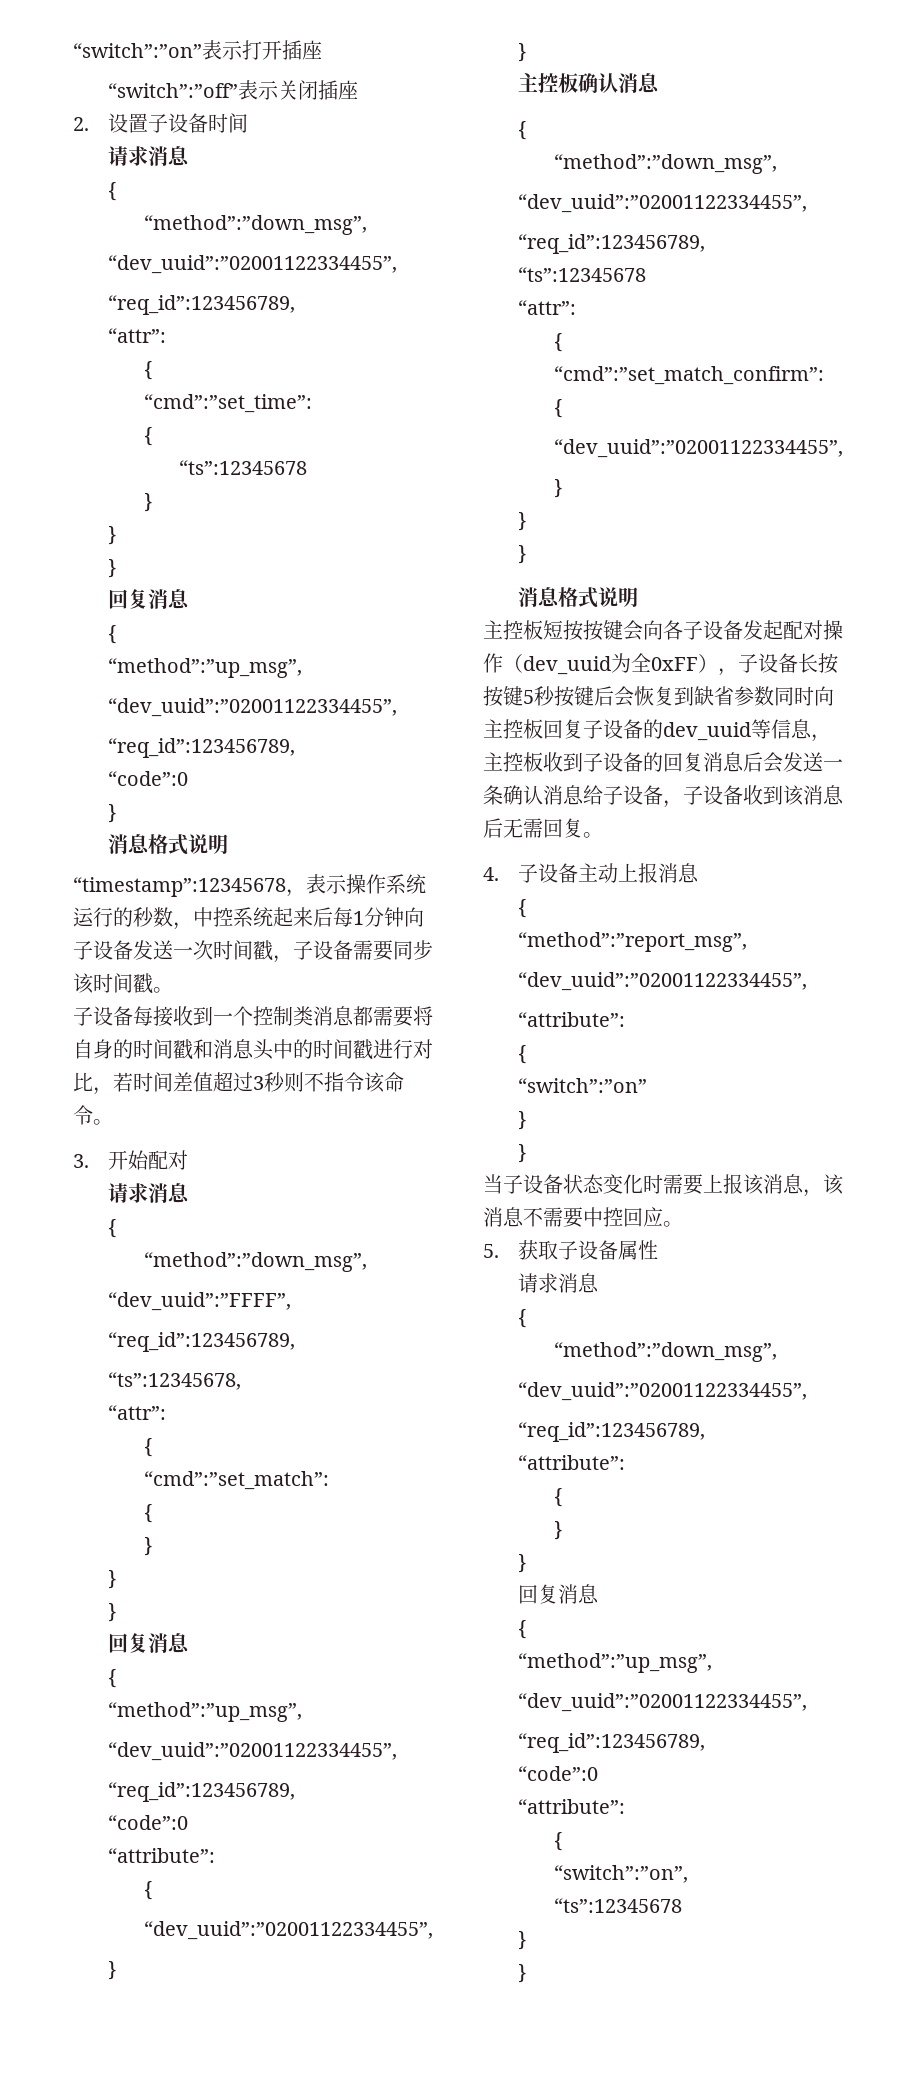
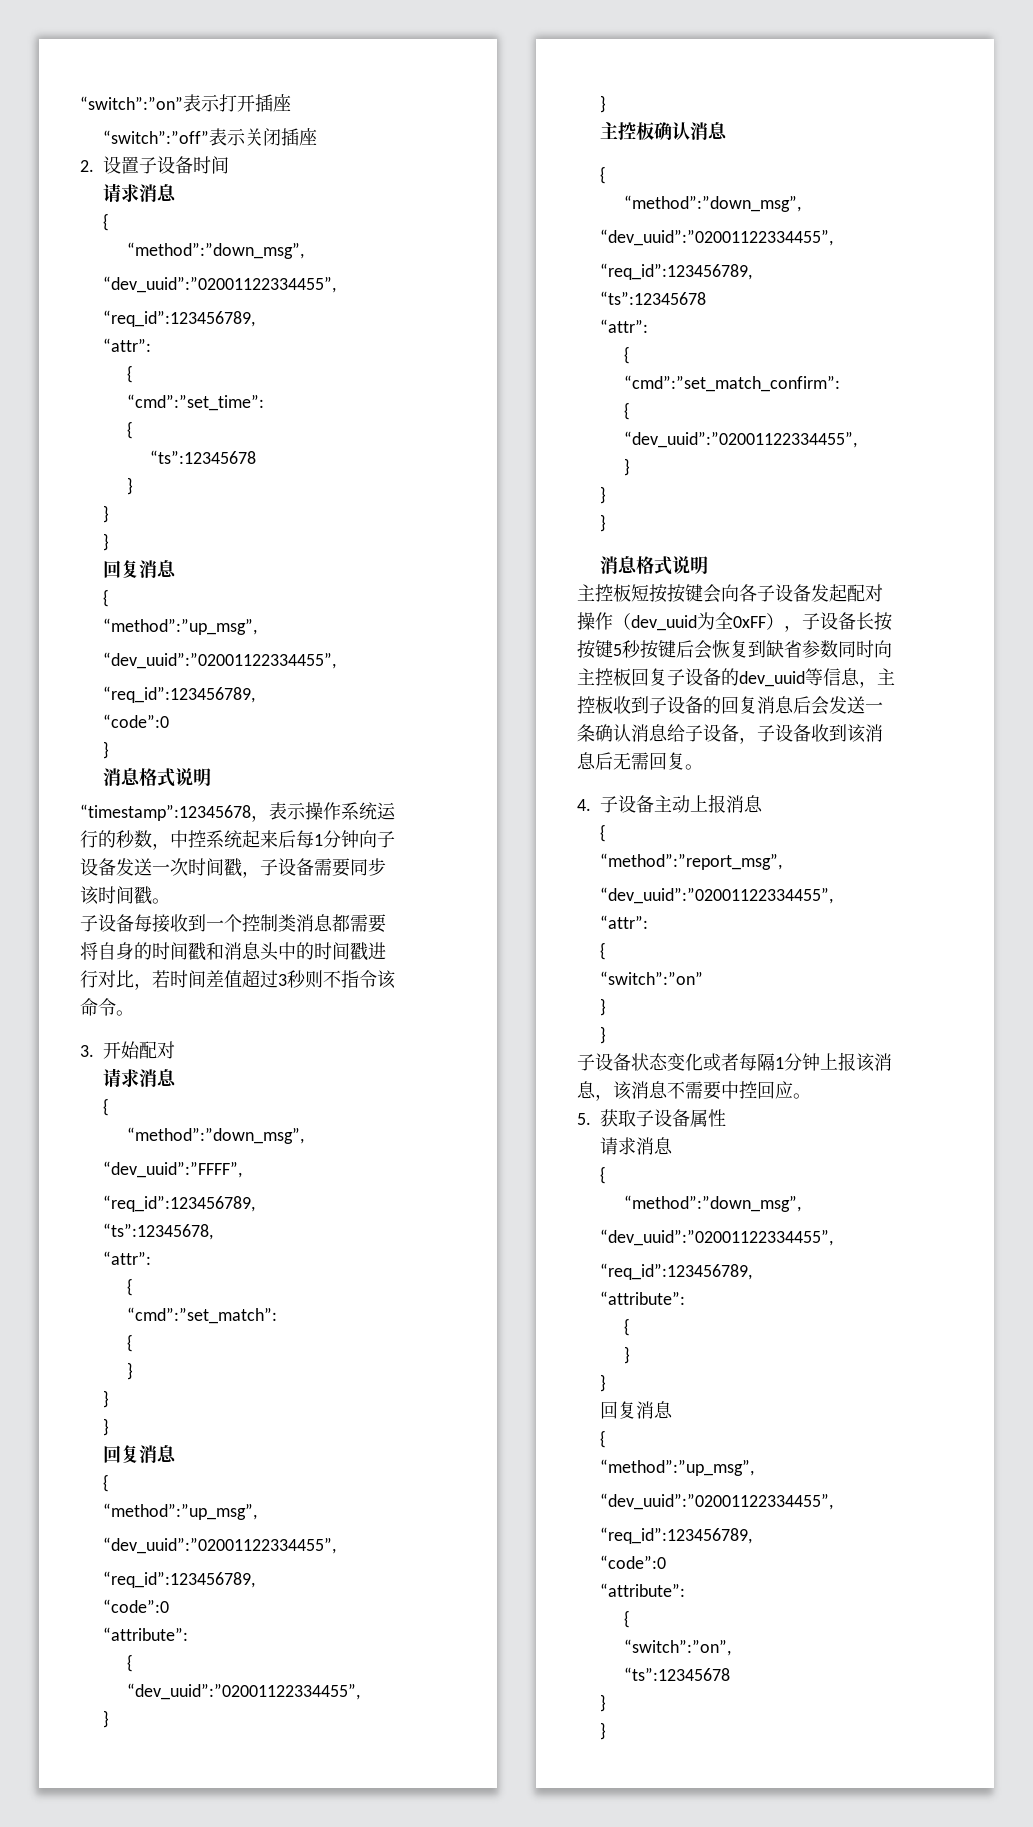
  “method”:”report_msg”,
  “dev_uuid”:”02001122334455”,
- “attribute”:
+ “attr”:
- 当子设备状态变化时需要上报该消息，该消息不需要中控回应。
+ 子设备状态变化或者每隔1分钟上报该消息，该消息不需要中控回应。

